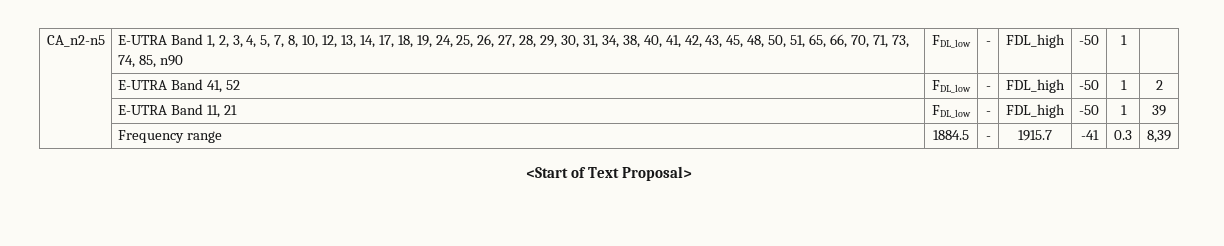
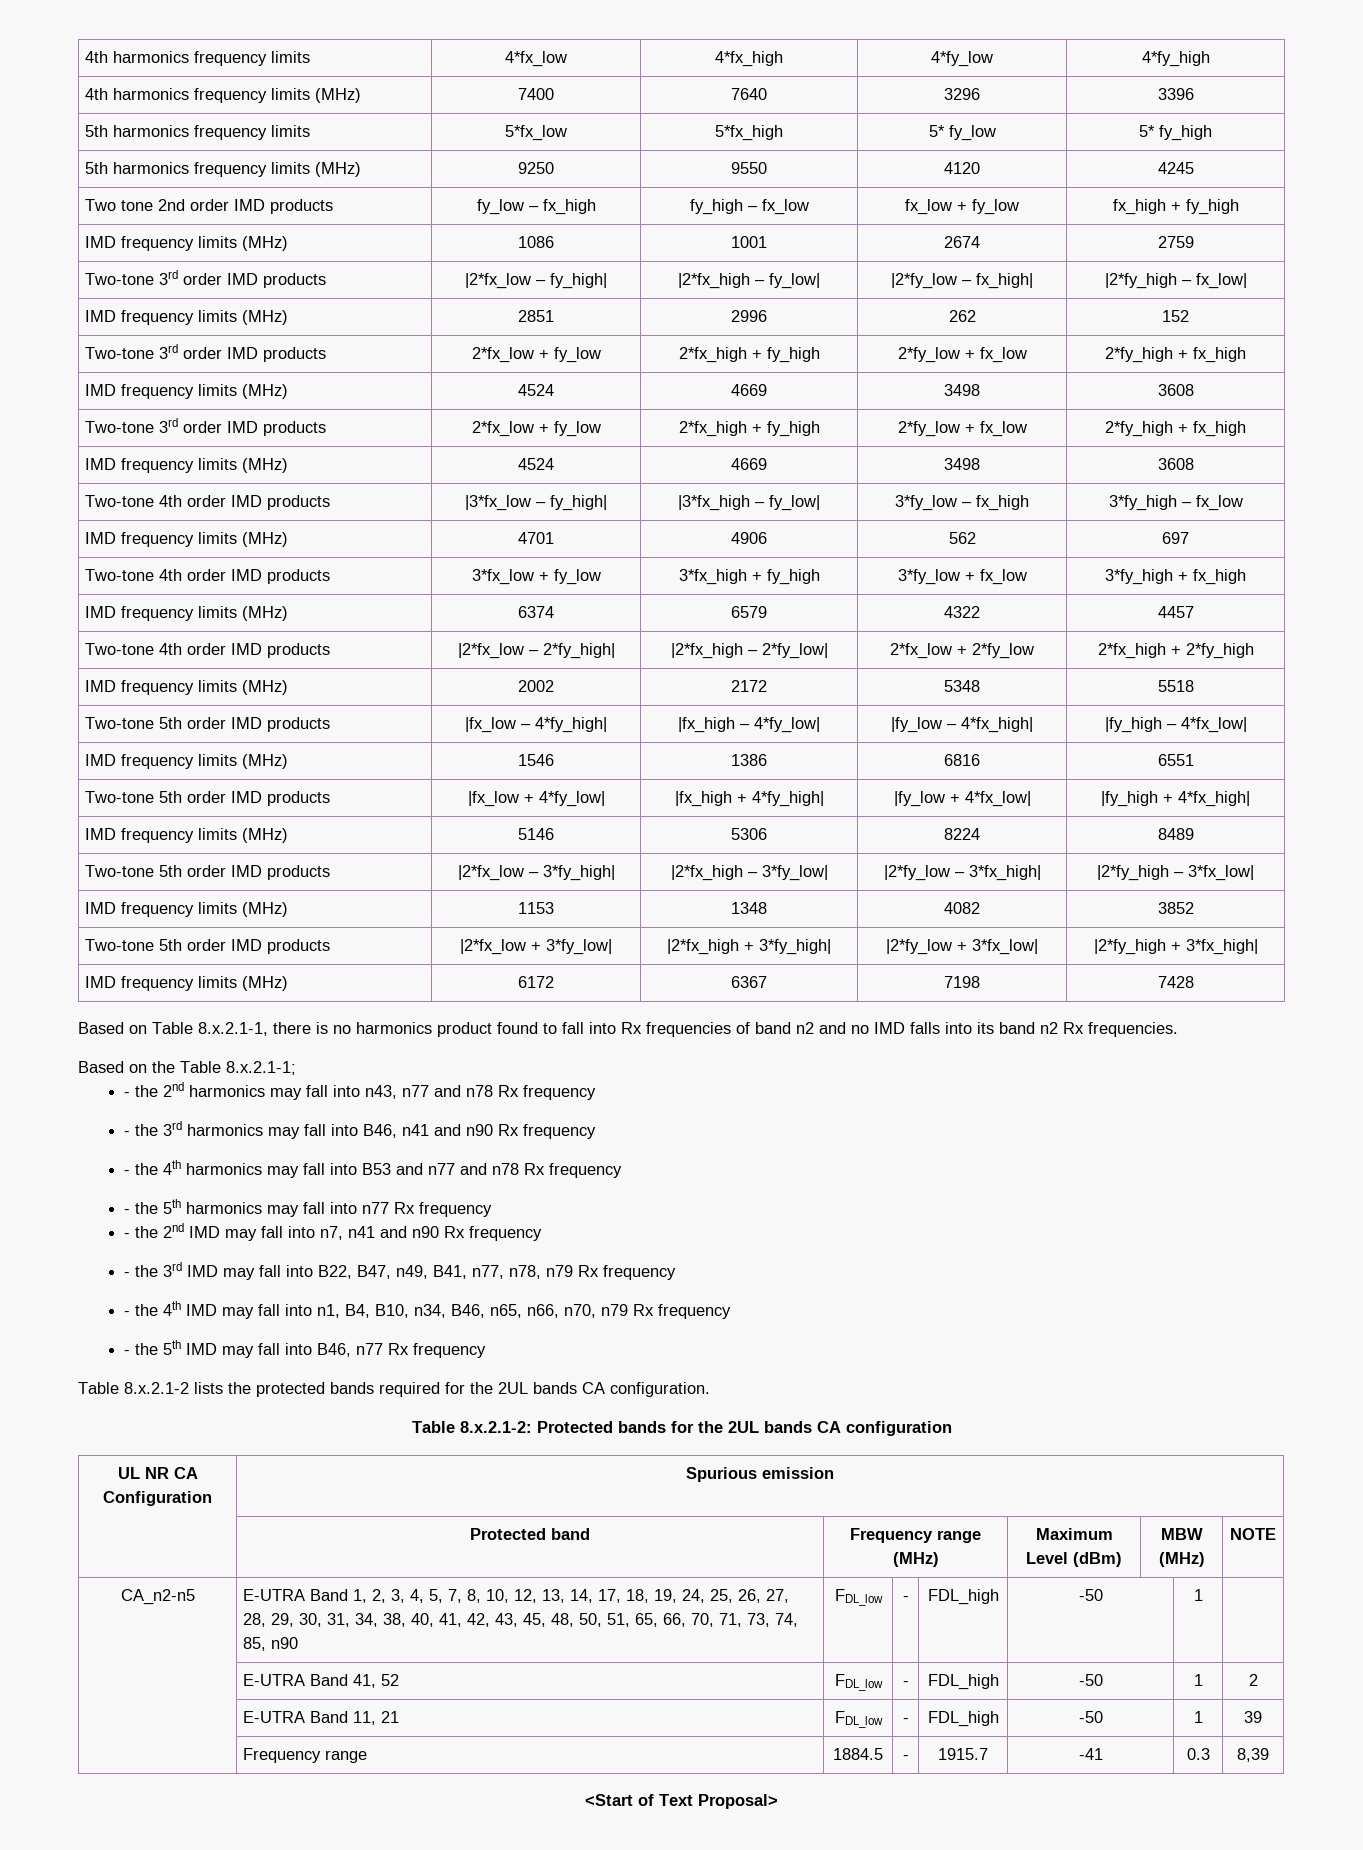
+ 4th harmonics frequency limits | 4*fx_low | 4*fx_high | 4*fy_low | 4*fy_high
+ 4th harmonics frequency limits (MHz) | 7400 | 7640 | 3296 | 3396
+ 5th harmonics frequency limits | 5*fx_low | 5*fx_high | 5* fy_low | 5* fy_high
+ 5th harmonics frequency limits (MHz) | 9250 | 9550 | 4120 | 4245
+ Two tone 2nd order IMD products | fy_low – fx_high | fy_high – fx_low | fx_low + fy_low | fx_high + fy_high
+ IMD frequency limits (MHz) | 1086 | 1001 | 2674 | 2759
+ Two-tone 3rd order IMD products | |2*fx_low – fy_high| | |2*fx_high – fy_low| | |2*fy_low – fx_high| | |2*fy_high – fx_low|
+ IMD frequency limits (MHz) | 2851 | 2996 | 262 | 152
+ Two-tone 3rd order IMD products | 2*fx_low + fy_low | 2*fx_high + fy_high | 2*fy_low + fx_low | 2*fy_high + fx_high
+ IMD frequency limits (MHz) | 4524 | 4669 | 3498 | 3608
+ Two-tone 3rd order IMD products | 2*fx_low + fy_low | 2*fx_high + fy_high | 2*fy_low + fx_low | 2*fy_high + fx_high
+ IMD frequency limits (MHz) | 4524 | 4669 | 3498 | 3608
+ Two-tone 4th order IMD products | |3*fx_low – fy_high| | |3*fx_high – fy_low| | 3*fy_low – fx_high | 3*fy_high – fx_low
+ IMD frequency limits (MHz) | 4701 | 4906 | 562 | 697
+ Two-tone 4th order IMD products | 3*fx_low + fy_low | 3*fx_high + fy_high | 3*fy_low + fx_low | 3*fy_high + fx_high
+ IMD frequency limits (MHz) | 6374 | 6579 | 4322 | 4457
+ Two-tone 4th order IMD products | |2*fx_low – 2*fy_high| | |2*fx_high – 2*fy_low| | 2*fx_low + 2*fy_low | 2*fx_high + 2*fy_high
+ IMD frequency limits (MHz) | 2002 | 2172 | 5348 | 5518
+ Two-tone 5th order IMD products | |fx_low – 4*fy_high| | |fx_high – 4*fy_low| | |fy_low – 4*fx_high| | |fy_high – 4*fx_low|
+ IMD frequency limits (MHz) | 1546 | 1386 | 6816 | 6551
+ Two-tone 5th order IMD products | |fx_low + 4*fy_low| | |fx_high + 4*fy_high| | |fy_low + 4*fx_low| | |fy_high + 4*fx_high|
+ IMD frequency limits (MHz) | 5146 | 5306 | 8224 | 8489
+ Two-tone 5th order IMD products | |2*fx_low – 3*fy_high| | |2*fx_high – 3*fy_low| | |2*fy_low – 3*fx_high| | |2*fy_high – 3*fx_low|
+ IMD frequency limits (MHz) | 1153 | 1348 | 4082 | 3852
+ Two-tone 5th order IMD products | |2*fx_low + 3*fy_low| | |2*fx_high + 3*fy_high| | |2*fy_low + 3*fx_low| | |2*fy_high + 3*fx_high|
+ IMD frequency limits (MHz) | 6172 | 6367 | 7198 | 7428
+ Based on Table 8.x.2.1-1, there is no harmonics product found to fall into Rx frequencies of band n2 and no IMD falls into its band n2 Rx frequencies.
+ Based on the Table 8.x.2.1-1;
+ - the 2nd harmonics may fall into n43, n77 and n78 Rx frequency
+ - the 3rd harmonics may fall into B46, n41 and n90 Rx frequency
+ - the 4th harmonics may fall into B53 and n77 and n78 Rx frequency
+ - the 5th harmonics may fall into n77 Rx frequency
+ - the 2nd IMD may fall into n7, n41 and n90 Rx frequency
+ - the 3rd IMD may fall into B22, B47, n49, B41, n77, n78, n79 Rx frequency
+ - the 4th IMD may fall into n1, B4, B10, n34, B46, n65, n66, n70, n79 Rx frequency
+ - the 5th IMD may fall into B46, n77 Rx frequency
+ Table 8.x.2.1-2 lists the protected bands required for the 2UL bands CA configuration.
+ Table 8.x.2.1-2: Protected bands for the 2UL bands CA configuration
+ UL NR CA Configuration | Spurious emission
+ | Protected band | Frequency range (MHz) | Maximum Level (dBm) | MBW (MHz) | NOTE

